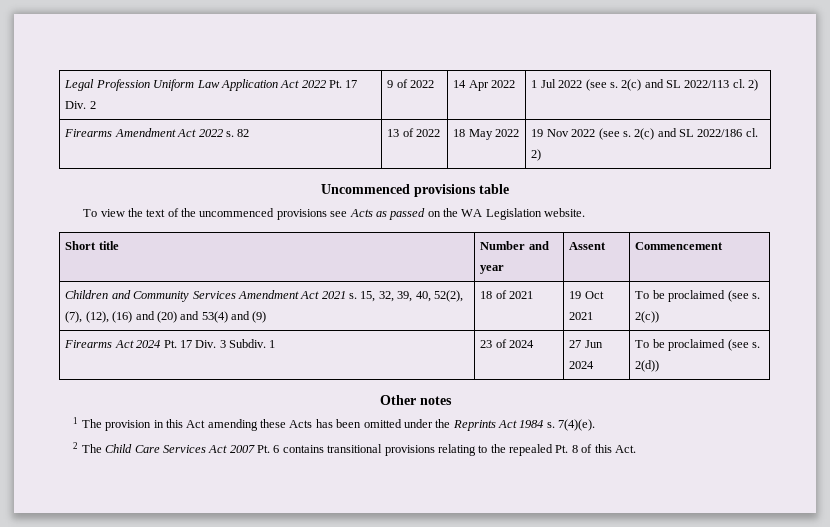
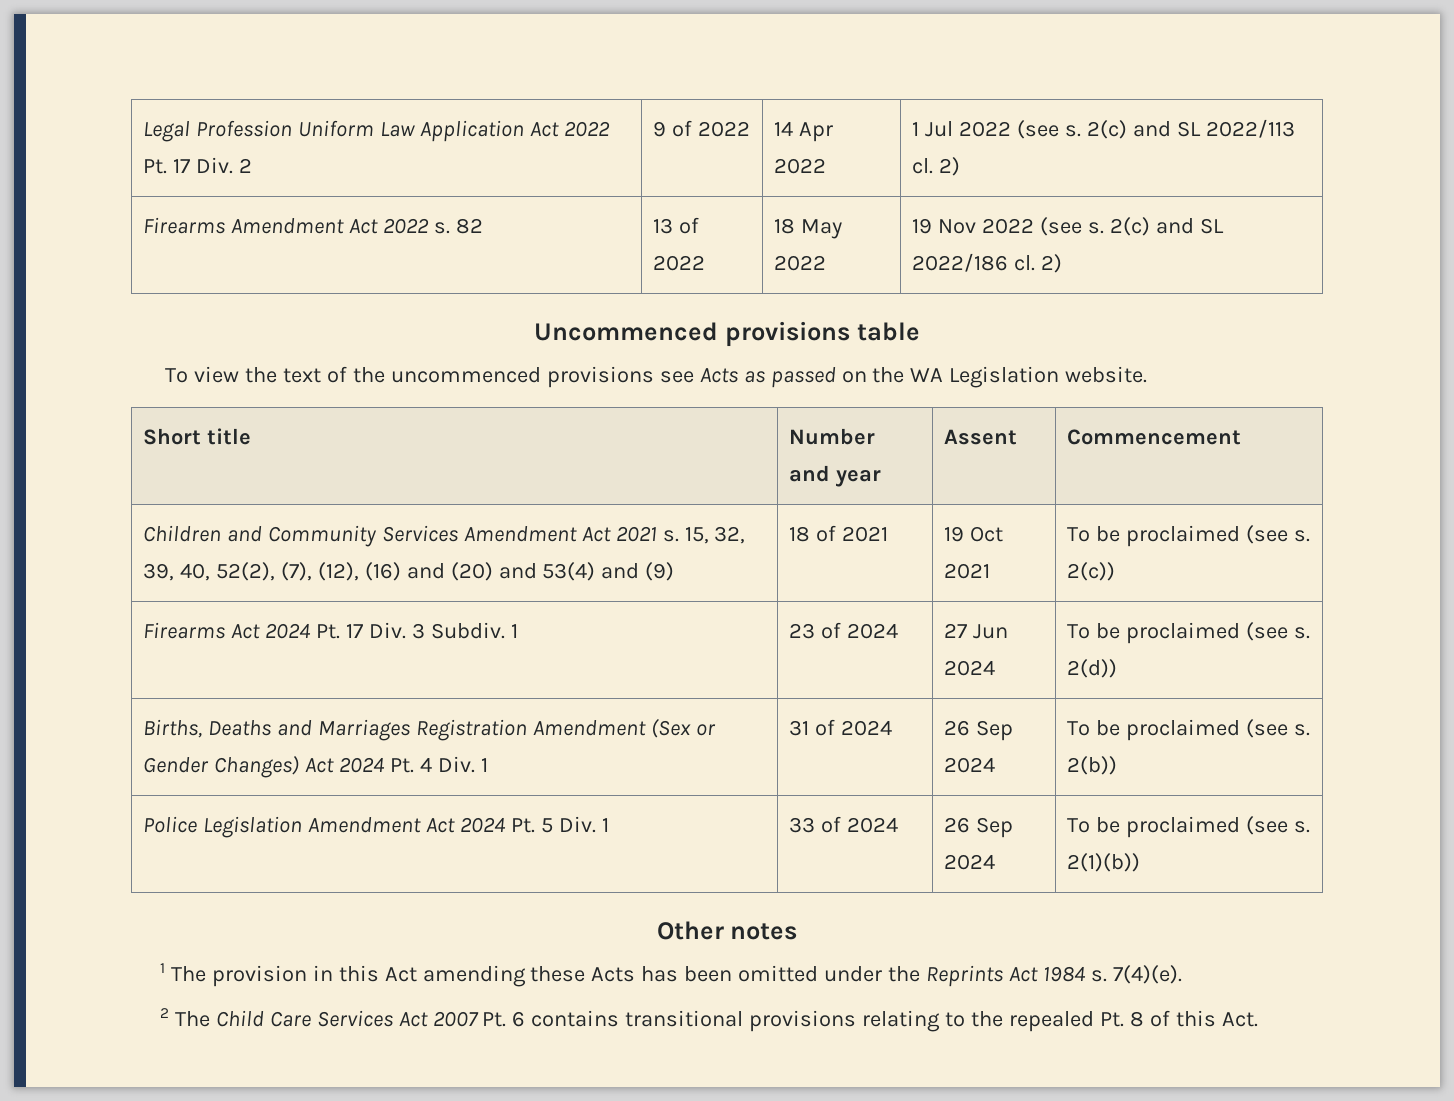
+ Births, Deaths and Marriages Registration Amendment (Sex or Gender Changes) Act 2024 Pt. 4 Div. 1 | 31 of 2024 | 26 Sep 2024 | To be proclaimed (see s. 2(b))
+ Police Legislation Amendment Act 2024 Pt. 5 Div. 1 | 33 of 2024 | 26 Sep 2024 | To be proclaimed (see s. 2(1)(b))

